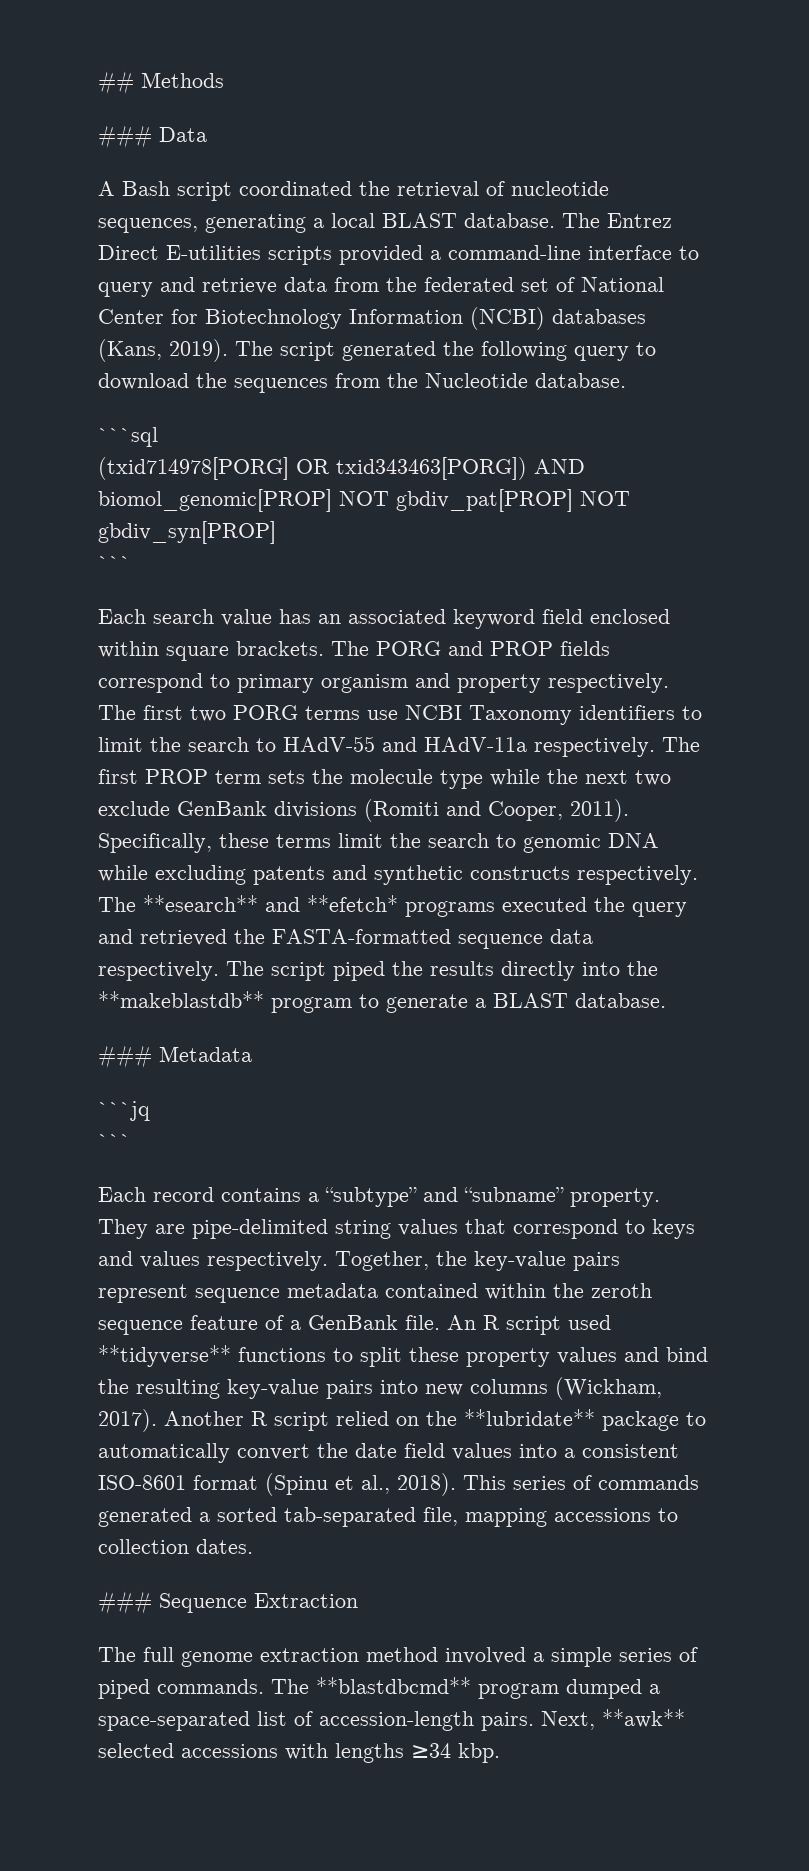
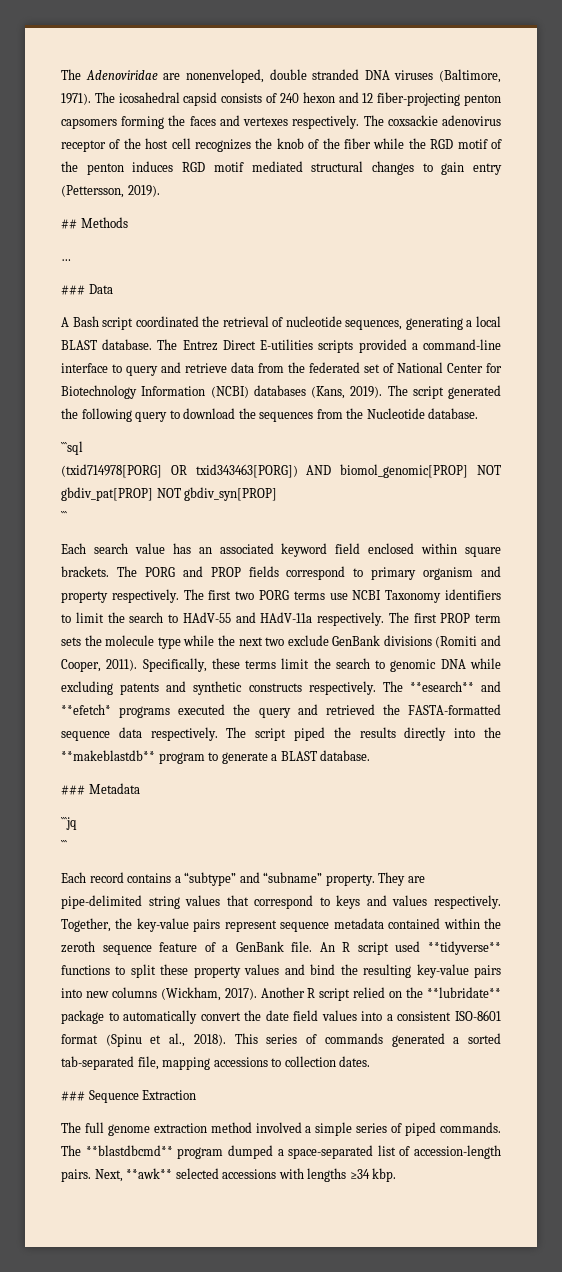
+ The Adenoviridae are nonenveloped, double stranded DNA viruses (Baltimore, 1971). The icosahedral capsid consists of 240 hexon and 12 fiber-projecting penton capsomers forming the faces and vertexes respectively. The coxsackie adenovirus receptor of the host cell recognizes the knob of the fiber while the RGD motif of the penton induces RGD motif mediated structural changes to gain entry (Pettersson, 2019).
+ …

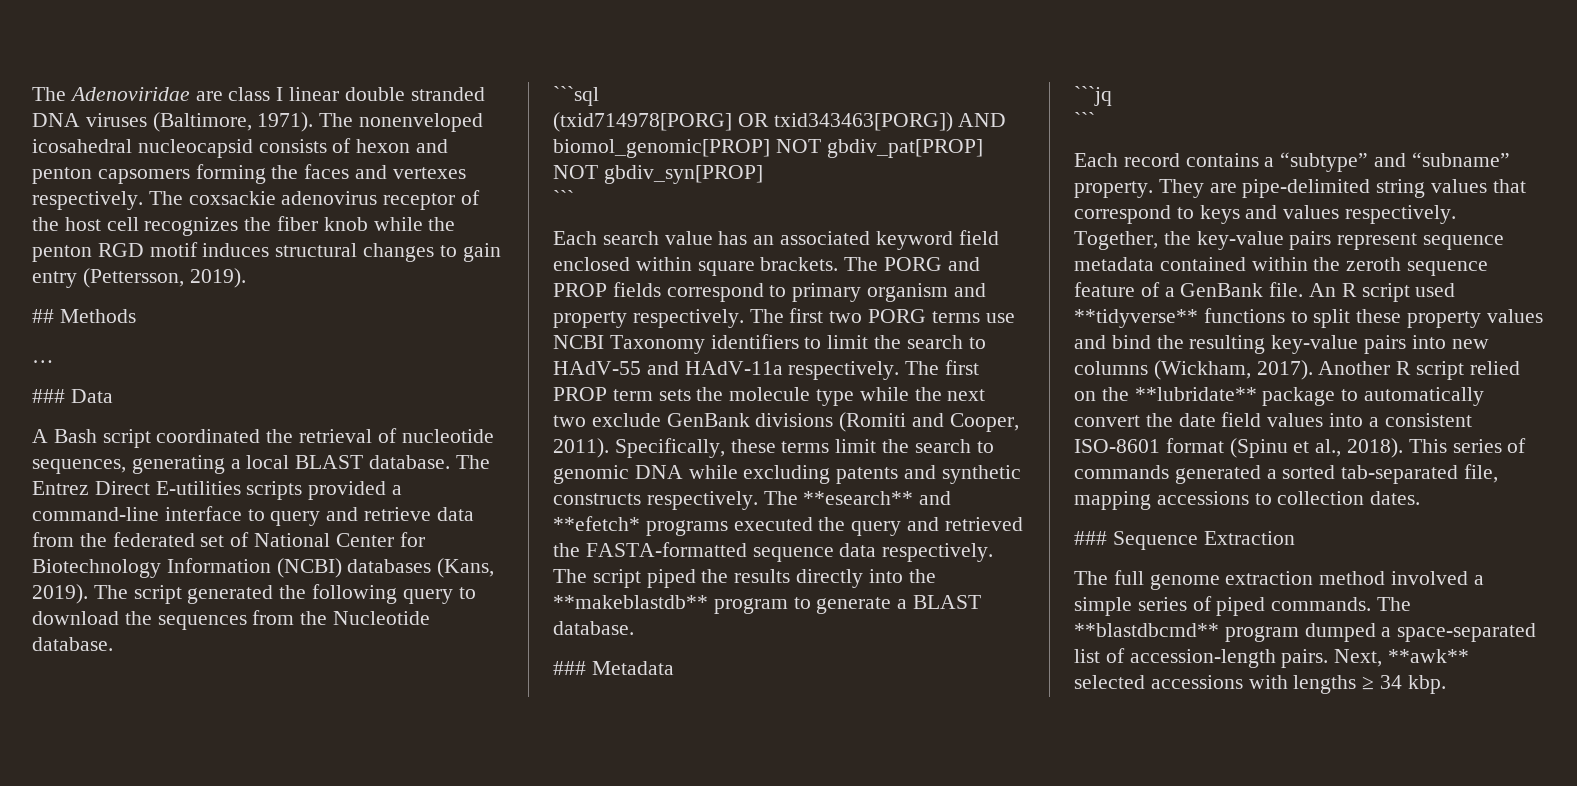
- The Adenoviridae are nonenveloped, double stranded DNA viruses (Baltimore, 1971).
+ The Adenoviridae are class I linear double stranded DNA viruses (Baltimore, 1971).
- The icosahedral capsid consists of 240 hexon and 12 fiber-projecting penton capsomers forming the faces and vertexes respectively.
+ The nonenveloped icosahedral nucleocapsid consists of hexon and penton capsomers forming the faces and vertexes respectively.
- The coxsackie adenovirus receptor of the host cell recognizes the knob of the fiber while the RGD motif of the penton induces RGD motif mediated structural changes to gain entry (Pettersson, 2019).
+ The coxsackie adenovirus receptor of the host cell recognizes the fiber knob while the penton RGD motif induces structural changes to gain entry (Pettersson, 2019).
- Next, **awk** selected accessions with lengths ≥34 kbp.
+ Next, **awk** selected accessions with lengths ≥ 34 kbp.

